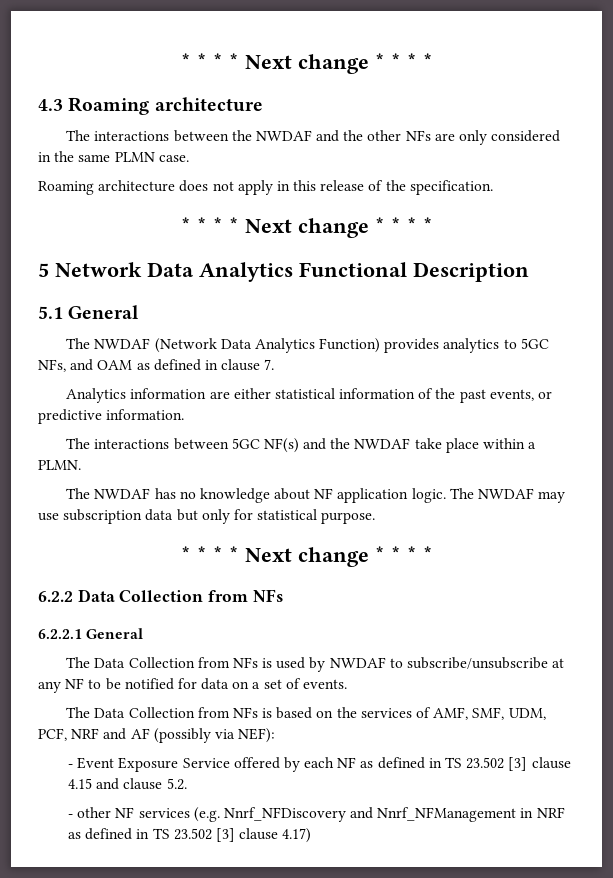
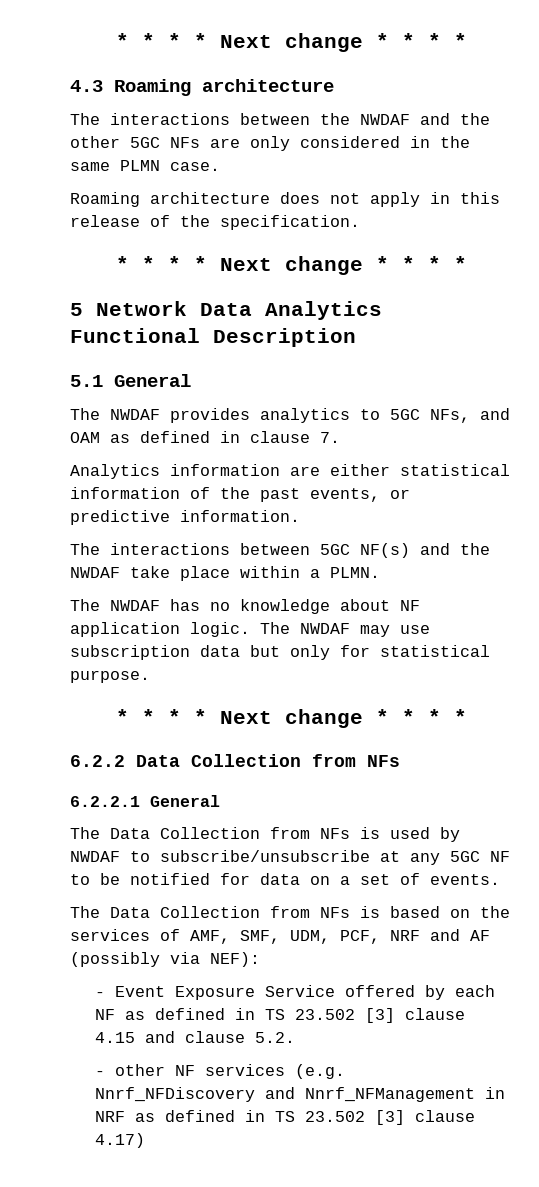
- The interactions between the NWDAF and the other NFs are only considered in the same PLMN case.
+ The interactions between the NWDAF and the other 5GC NFs are only considered in the same PLMN case.
- The NWDAF (Network Data Analytics Function) provides analytics to 5GC NFs, and OAM as defined in clause 7.
+ The NWDAF provides analytics to 5GC NFs, and OAM as defined in clause 7.
- The Data Collection from NFs is used by NWDAF to subscribe/unsubscribe at any NF to be notified for data on a set of events.
+ The Data Collection from NFs is used by NWDAF to subscribe/unsubscribe at any 5GC NF to be notified for data on a set of events.

